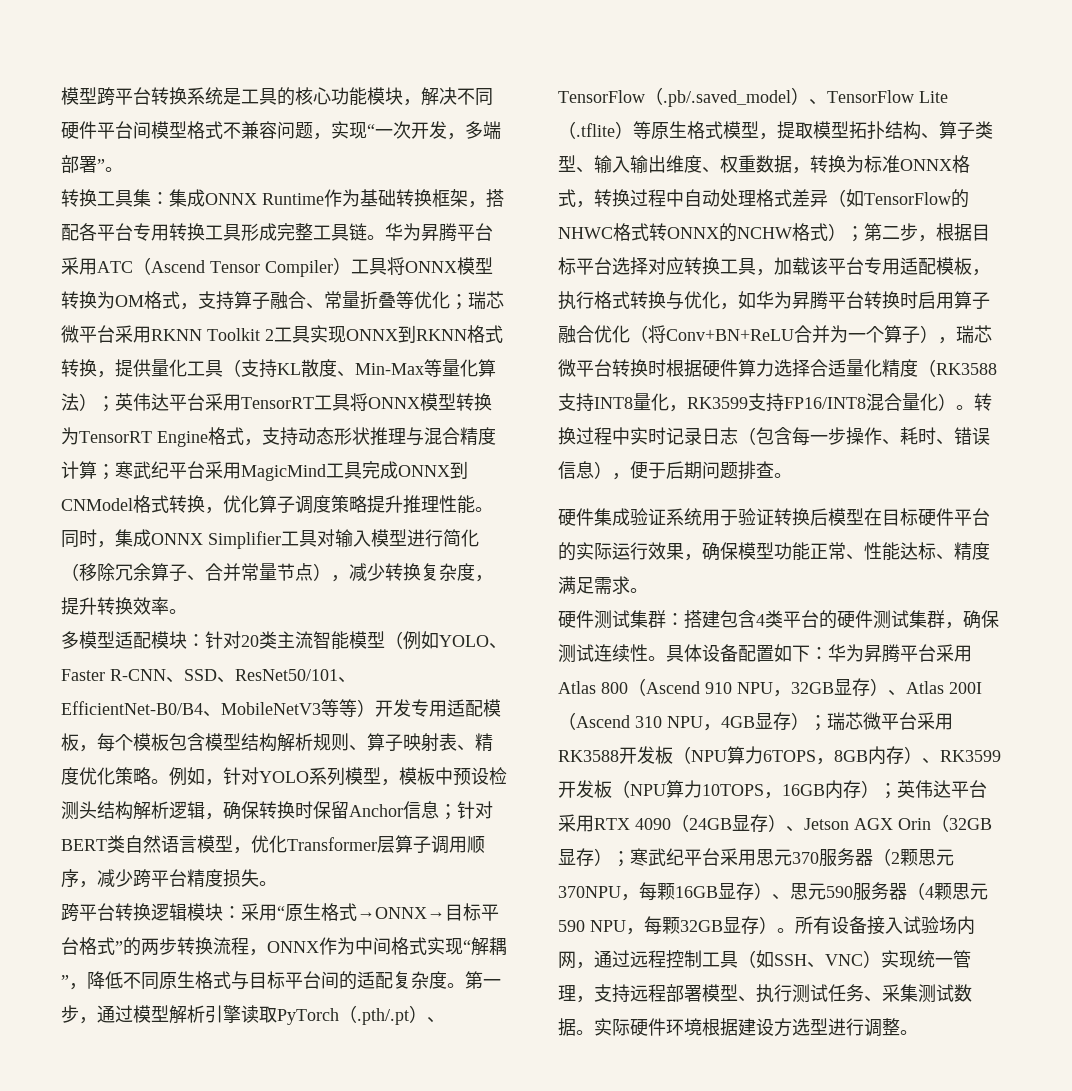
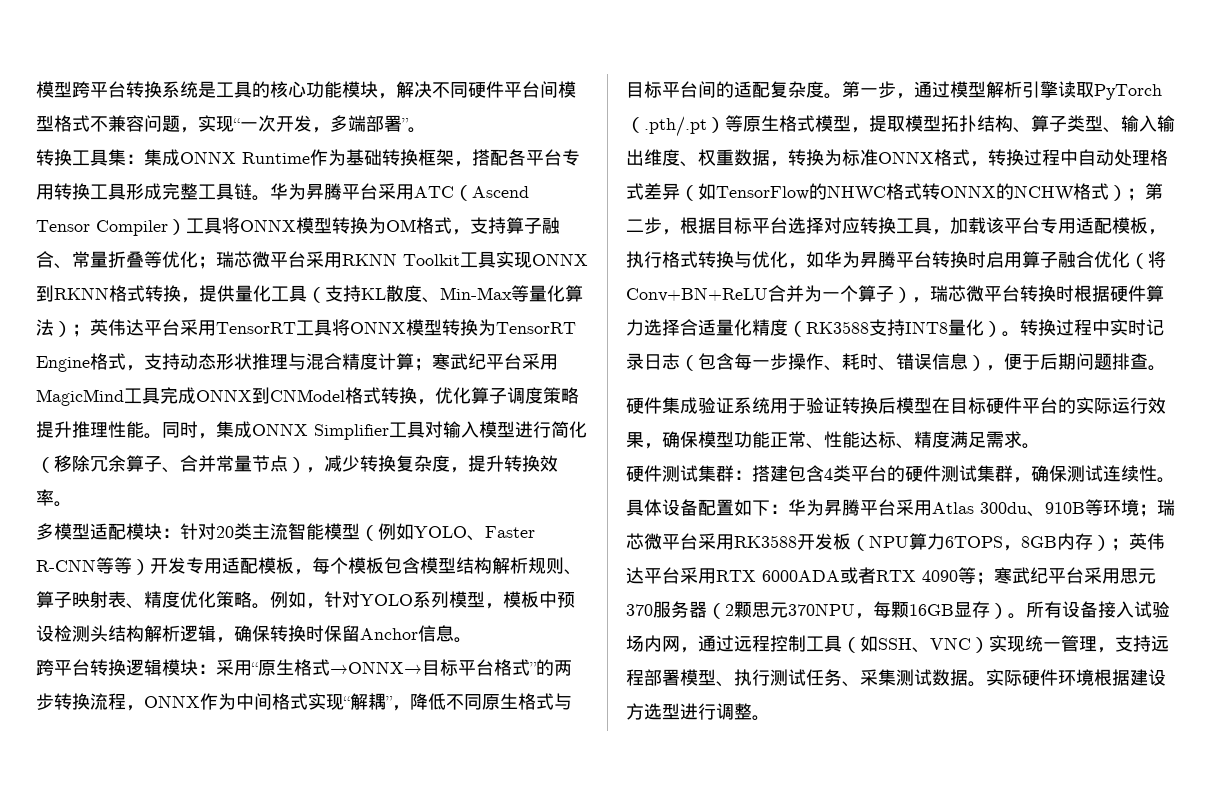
- 瑞芯微平台采用RKNN Toolkit 2工具实现ONNX到RKNN格式转换，提供量化工具（支持KL散度、Min-Max等量化算法）；
+ 瑞芯微平台采用RKNN Toolkit工具实现ONNX到RKNN格式转换，提供量化工具（支持KL散度、Min-Max等量化算法）；
- 多模型适配模块：针对20类主流智能模型（例如YOLO、Faster R-CNN、SSD、ResNet50/101、EfficientNet-B0/B4、MobileNetV3等等）开发专用适配模板，每个模板包含模型结构解析规则、算子映射表、精度优化策略。
+ 多模型适配模块：针对20类主流智能模型（例如YOLO、Faster R-CNN等等）开发专用适配模板，每个模板包含模型结构解析规则、算子映射表、精度优化策略。
- 例如，针对YOLO系列模型，模板中预设检测头结构解析逻辑，确保转换时保留Anchor信息；针对BERT类自然语言模型，优化Transformer层算子调用顺序，减少跨平台精度损失。
+ 例如，针对YOLO系列模型，模板中预设检测头结构解析逻辑，确保转换时保留Anchor信息。
- 第一步，通过模型解析引擎读取PyTorch（.pth/.pt）、TensorFlow（.pb/.saved_model）、TensorFlow Lite（.tflite）等原生格式模型，提取模型拓扑结构、算子类型、输入输出维度、权重数据，转换为标准ONNX格式，转换过程中自动处理格式差异（如TensorFlow的NHWC格式转ONNX的NCHW格式）；
+ 第一步，通过模型解析引擎读取PyTorch（.pth/.pt）等原生格式模型，提取模型拓扑结构、算子类型、输入输出维度、权重数据，转换为标准ONNX格式，转换过程中自动处理格式差异（如TensorFlow的NHWC格式转ONNX的NCHW格式）；
- 第二步，根据目标平台选择对应转换工具，加载该平台专用适配模板，执行格式转换与优化，如华为昇腾平台转换时启用算子融合优化（将Conv+BN+ReLU合并为一个算子），瑞芯微平台转换时根据硬件算力选择合适量化精度（RK3588支持INT8量化，RK3599支持FP16/INT8混合量化）。
+ 第二步，根据目标平台选择对应转换工具，加载该平台专用适配模板，执行格式转换与优化，如华为昇腾平台转换时启用算子融合优化（将Conv+BN+ReLU合并为一个算子），瑞芯微平台转换时根据硬件算力选择合适量化精度（RK3588支持INT8量化）。
- 具体设备配置如下：华为昇腾平台采用Atlas 800（Ascend 910 NPU，32GB显存）、Atlas 200I（Ascend 310 NPU，4GB显存）；瑞芯微平台采用RK3588开发板（NPU算力6TOPS，8GB内存）、RK3599开发板（NPU算力10TOPS，16GB内存）；英伟达平台采用RTX 4090（24GB显存）、Jetson AGX Orin（32GB显存）；寒武纪平台采用思元370服务器（2颗思元370NPU，每颗16GB显存）、思元590服务器（4颗思元590 NPU，每颗32GB显存）。
+ 具体设备配置如下：华为昇腾平台采用Atlas 300du、910B等环境；瑞芯微平台采用RK3588开发板（NPU算力6TOPS，8GB内存）；英伟达平台采用RTX 6000ADA或者RTX 4090等；寒武纪平台采用思元370服务器（2颗思元370NPU，每颗16GB显存）。

